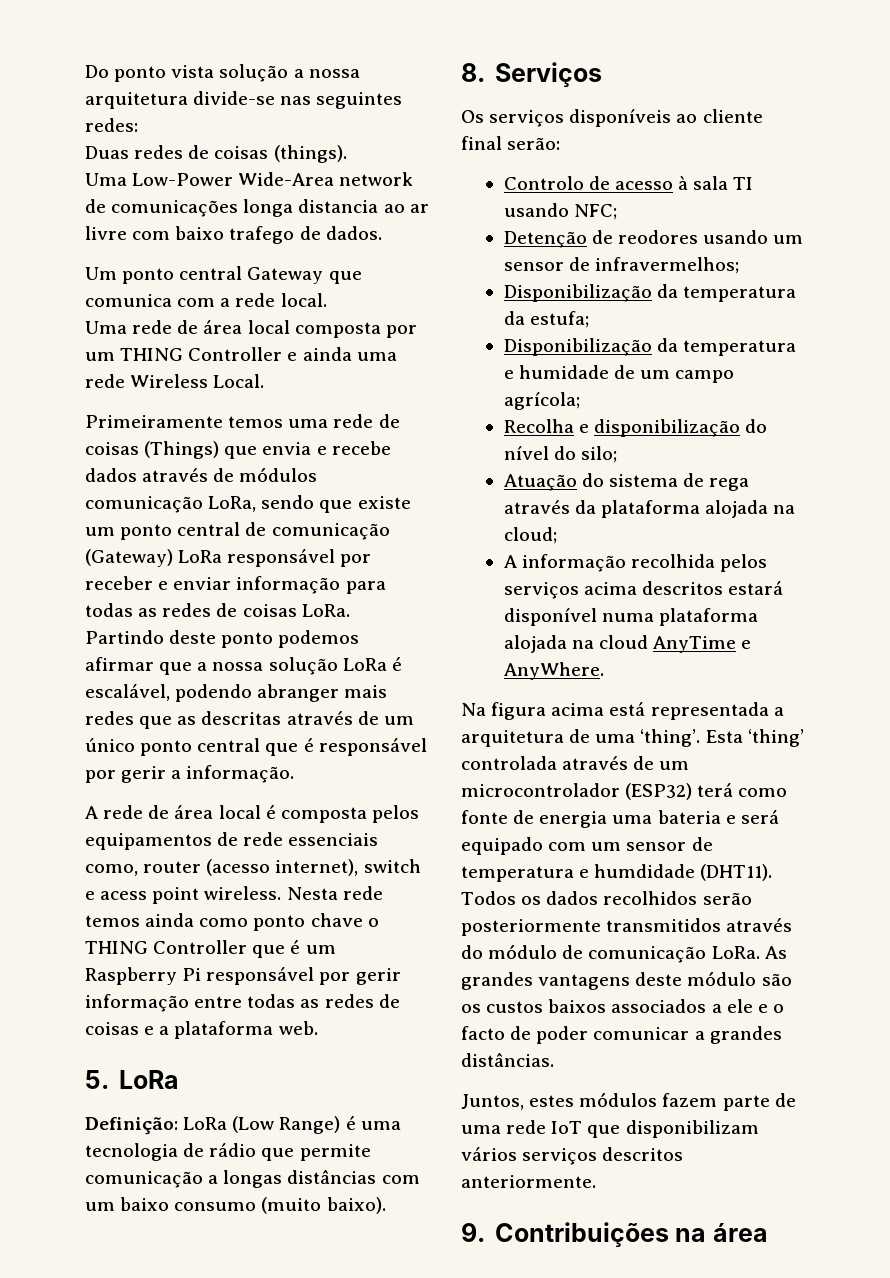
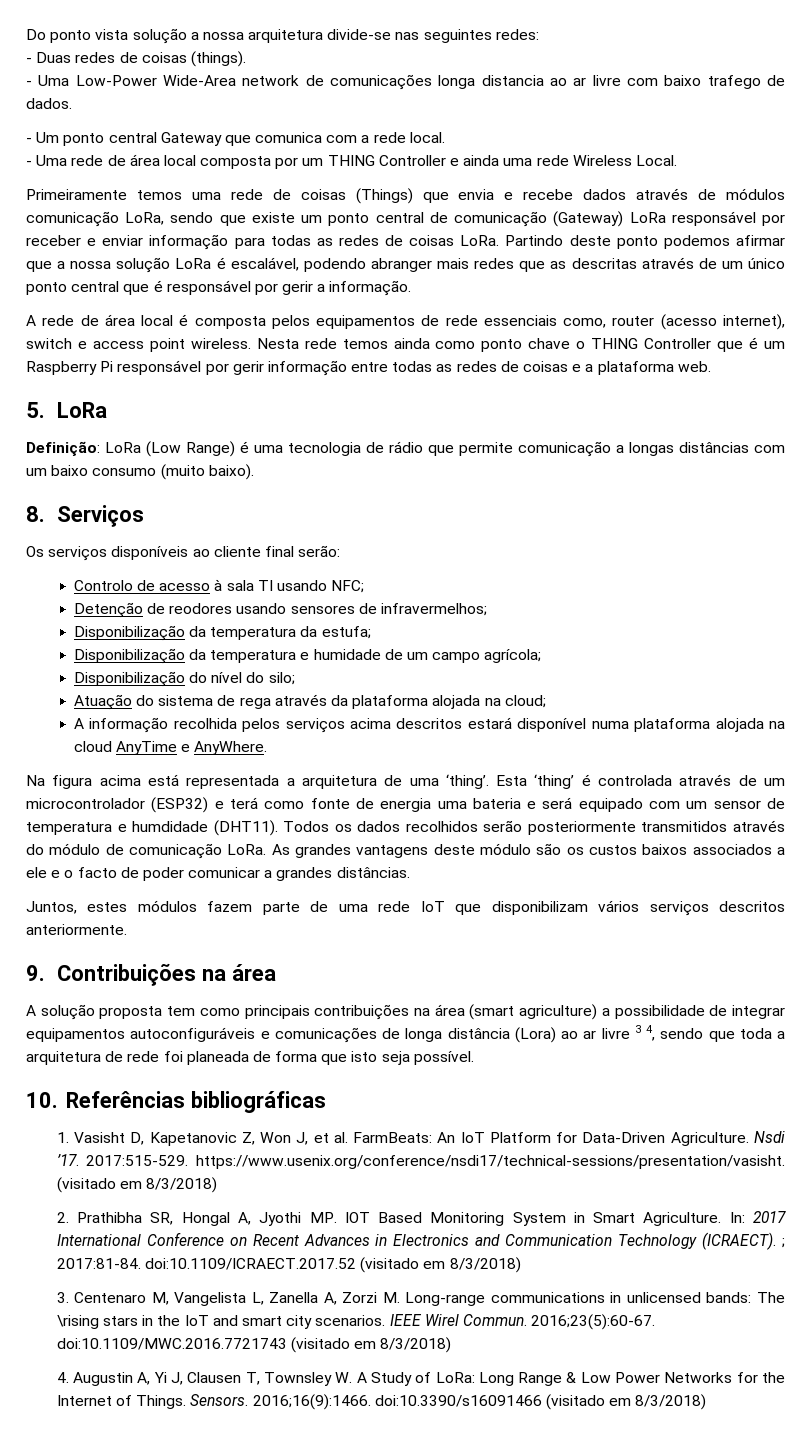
- Duas redes de coisas (things).
+ - Duas redes de coisas (things).
- Uma Low-Power Wide-Area network de comunicações longa distancia ao ar livre com baixo trafego de dados.
+ - Uma Low-Power Wide-Area network de comunicações longa distancia ao ar livre com baixo trafego de dados.
- Um ponto central Gateway que comunica com a rede local.
+ - Um ponto central Gateway que comunica com a rede local.
- Uma rede de área local composta por um THING Controller e ainda uma rede Wireless Local.
+ - Uma rede de área local composta por um THING Controller e ainda uma rede Wireless Local.
- A rede de área local é composta pelos equipamentos de rede essenciais como, router (acesso internet), switch e acess point wireless.
+ A rede de área local é composta pelos equipamentos de rede essenciais como, router (acesso internet), switch e access point wireless.
- Detenção de reodores usando um sensor de infravermelhos;
+ Detenção de reodores usando sensores de infravermelhos;
- Recolha e disponibilização do nível do silo;
+ Disponibilização do nível do silo;
- Esta ‘thing’ controlada através de um microcontrolador (ESP32) terá como fonte de energia uma bateria e será equipado com um sensor de temperatura e humdidade (DHT11).
+ Esta ‘thing’ é controlada através de um microcontrolador (ESP32) e terá como fonte de energia uma bateria e será equipado com um sensor de temperatura e humdidade (DHT11).
+ A solução proposta tem como principais contribuições na área (smart agriculture) a possibilidade de integrar equipamentos autoconfiguráveis e comunicações de longa distância (Lora) ao ar livre 3 4, sendo que toda a arquitetura de rede foi planeada de forma que isto seja possível.
+ 10. Referências bibliográficas
+ 1. Vasisht D, Kapetanovic Z, Won J, et al. FarmBeats: An IoT Platform for Data-Driven Agriculture. Nsdi ’17. 2017:515-529. https://www.usenix.org/conference/nsdi17/technical-sessions/presentation/vasisht. (visitado em 8/3/2018)
+ 2. Prathibha SR, Hongal A, Jyothi MP. IOT Based Monitoring System in Smart Agriculture. In: 2017 International Conference on Recent Advances in Electronics and Communication Technology (ICRAECT). ; 2017:81-84. doi:10.1109/ICRAECT.2017.52 (visitado em 8/3/2018)
+ 3. Centenaro M, Vangelista L, Zanella A, Zorzi M. Long-range communications in unlicensed bands: The \rising stars in the IoT and smart city scenarios. IEEE Wirel Commun. 2016;23(5):60-67. doi:10.1109/MWC.2016.7721743 (visitado em 8/3/2018)
+ 4. Augustin A, Yi J, Clausen T, Townsley W. A Study of LoRa: Long Range & Low Power Networks for the Internet of Things. Sensors. 2016;16(9):1466. doi:10.3390/s16091466 (visitado em 8/3/2018)

